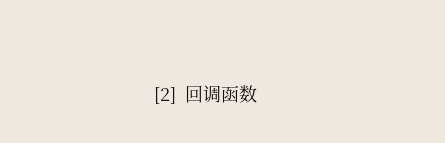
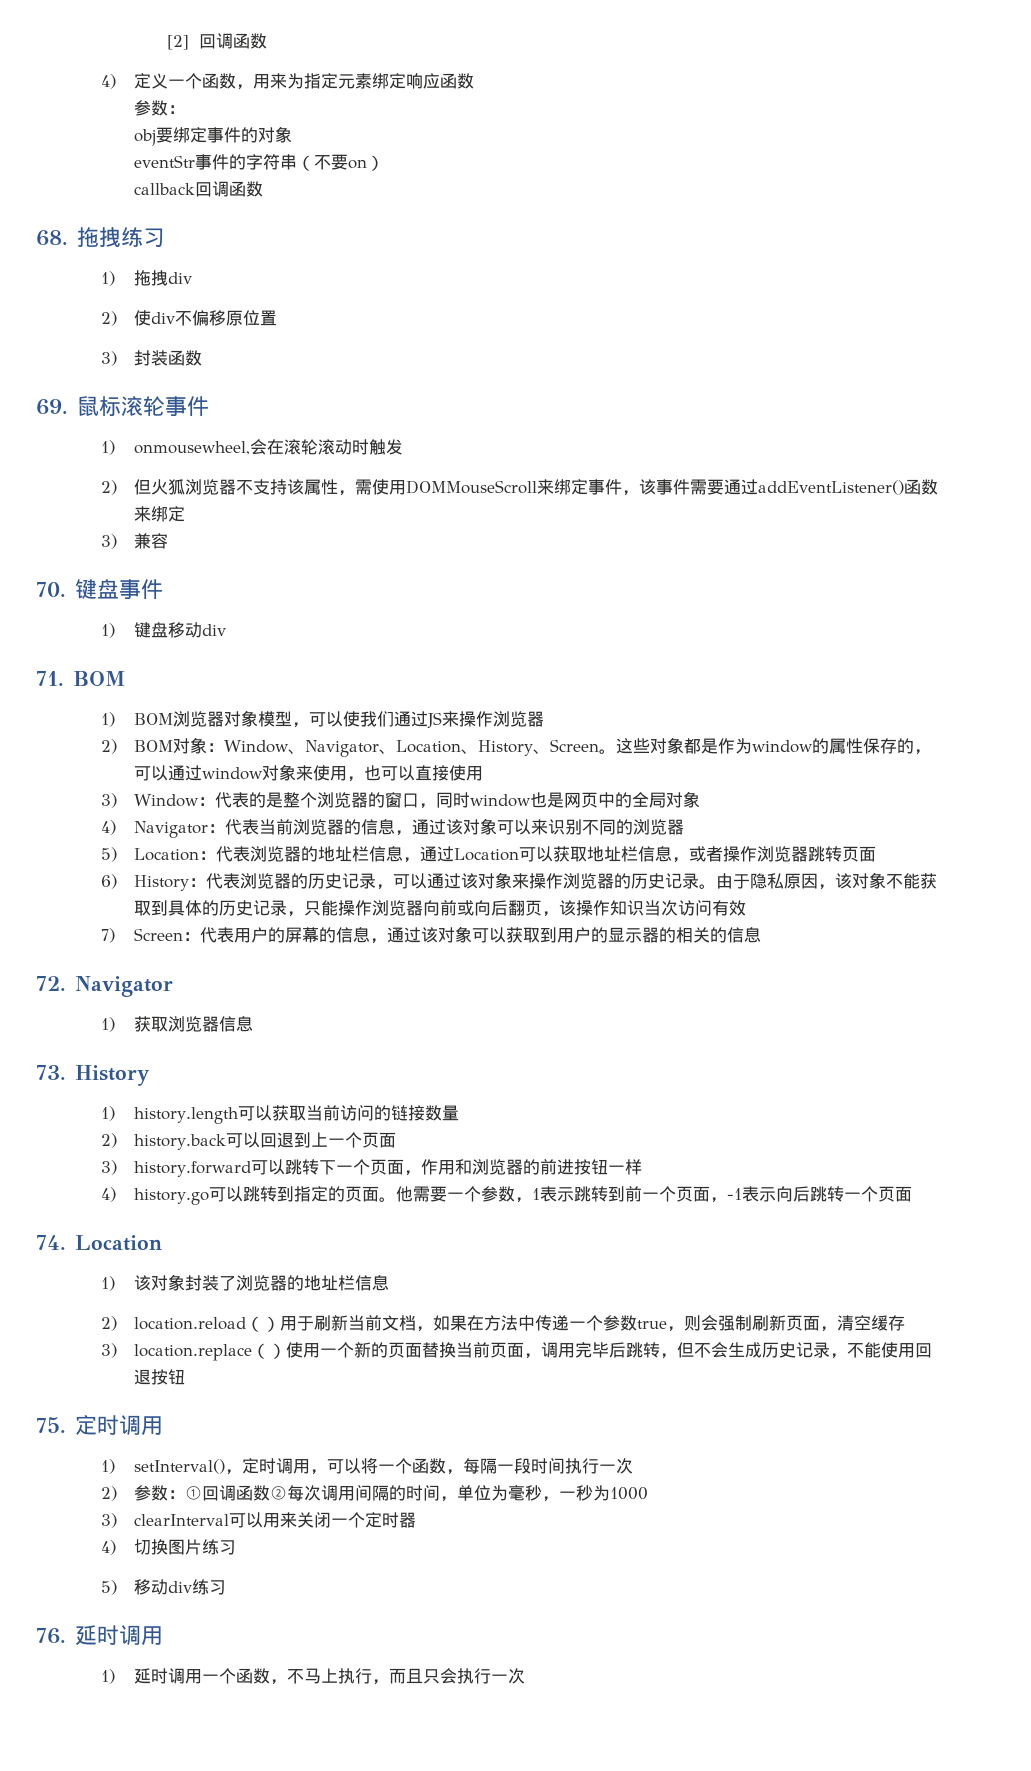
+ 4)定义一个函数，用来为指定元素绑定响应函数
+ 参数：
+ obj要绑定事件的对象
+ eventStr事件的字符串（不要on）
+ callback回调函数
+ 68.拖拽练习
+ 1)拖拽div
+ 2)使div不偏移原位置
+ 3)封装函数
+ 69.鼠标滚轮事件
+ 1) onmousewheel,会在滚轮滚动时触发
+ 2)但火狐浏览器不支持该属性，需使用DOMMouseScroll来绑定事件，该事件需要通过addEventListener()函数来绑定
+ 3)兼容
+ 70.键盘事件
+ 1)键盘移动div
+ 71. BOM
+ 1) BOM浏览器对象模型，可以使我们通过JS来操作浏览器
+ 2) BOM对象：Window、Navigator、Location、History、Screen。这些对象都是作为window的属性保存的，可以通过window对象来使用，也可以直接使用
+ 3) Window：代表的是整个浏览器的窗口，同时window也是网页中的全局对象
+ 4) Navigator：代表当前浏览器的信息，通过该对象可以来识别不同的浏览器
+ 5) Location：代表浏览器的地址栏信息，通过Location可以获取地址栏信息，或者操作浏览器跳转页面
+ 6) History：代表浏览器的历史记录，可以通过该对象来操作浏览器的历史记录。由于隐私原因，该对象不能获取到具体的历史记录，只能操作浏览器向前或向后翻页，该操作知识当次访问有效
+ 7) Screen：代表用户的屏幕的信息，通过该对象可以获取到用户的显示器的相关的信息
+ 72. Navigator
+ 1)获取浏览器信息
+ 73. History
+ 1) history.length可以获取当前访问的链接数量
+ 2) history.back可以回退到上一个页面
+ 3) history.forward可以跳转下一个页面，作用和浏览器的前进按钮一样
+ 4) history.go可以跳转到指定的页面。他需要一个参数，1表示跳转到前一个页面，-1表示向后跳转一个页面
+ 74. Location
+ 1)该对象封装了浏览器的地址栏信息
+ 2) location.reload（）用于刷新当前文档，如果在方法中传递一个参数true，则会强制刷新页面，清空缓存
+ 3) location.replace（）使用一个新的页面替换当前页面，调用完毕后跳转，但不会生成历史记录，不能使用回退按钮
+ 75.定时调用
+ 1) setInterval()，定时调用，可以将一个函数，每隔一段时间执行一次
+ 2)参数：①回调函数②每次调用间隔的时间，单位为毫秒，一秒为1000
+ 3) clearInterval可以用来关闭一个定时器
+ 4)切换图片练习
+ 5)移动div练习
+ 76.延时调用
+ 1)延时调用一个函数，不马上执行，而且只会执行一次

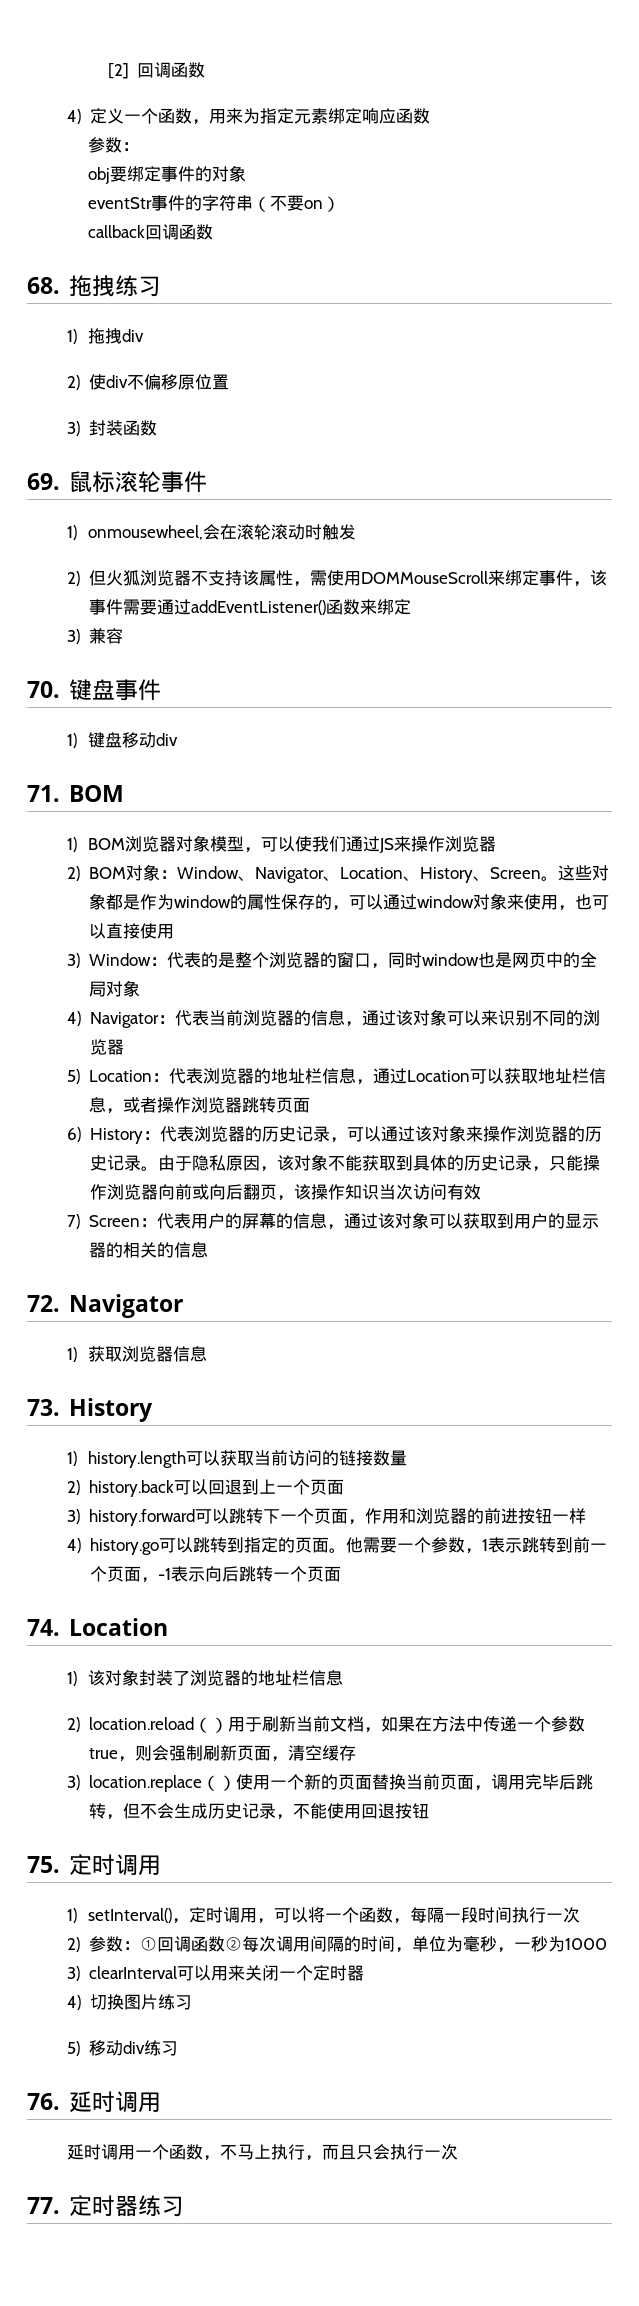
- 1)延时调用一个函数，不马上执行，而且只会执行一次
+ 延时调用一个函数，不马上执行，而且只会执行一次
+ 77.定时器练习

